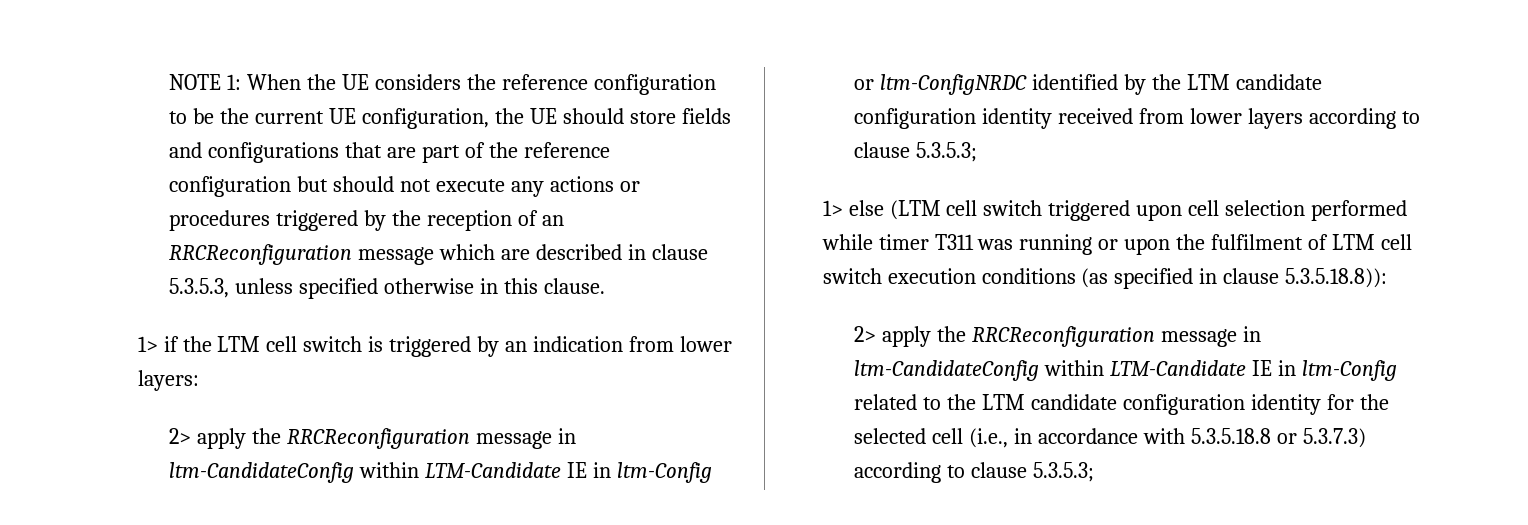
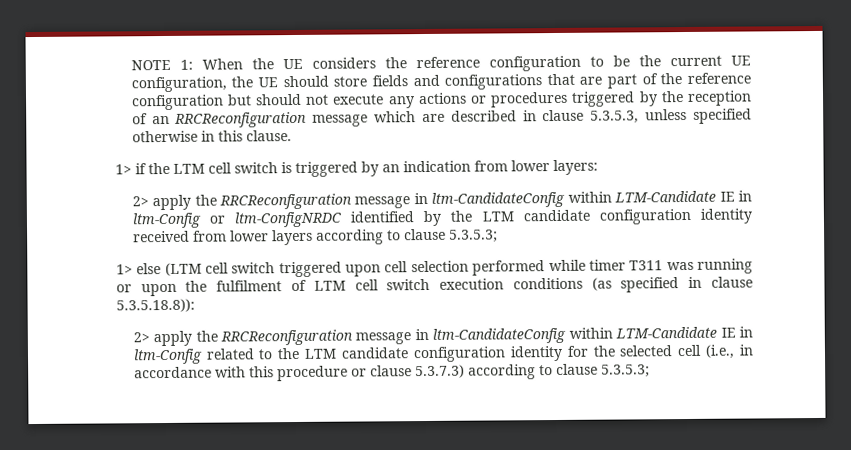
- 2> apply the RRCReconfiguration message in ltm-CandidateConfig within LTM-Candidate IE in ltm-Config related to the LTM candidate configuration identity for the selected cell (i.e., in accordance with 5.3.5.18.8 or 5.3.7.3) according to clause 5.3.5.3;
+ 2> apply the RRCReconfiguration message in ltm-CandidateConfig within LTM-Candidate IE in ltm-Config related to the LTM candidate configuration identity for the selected cell (i.e., in accordance with this procedure or clause 5.3.7.3) according to clause 5.3.5.3;

